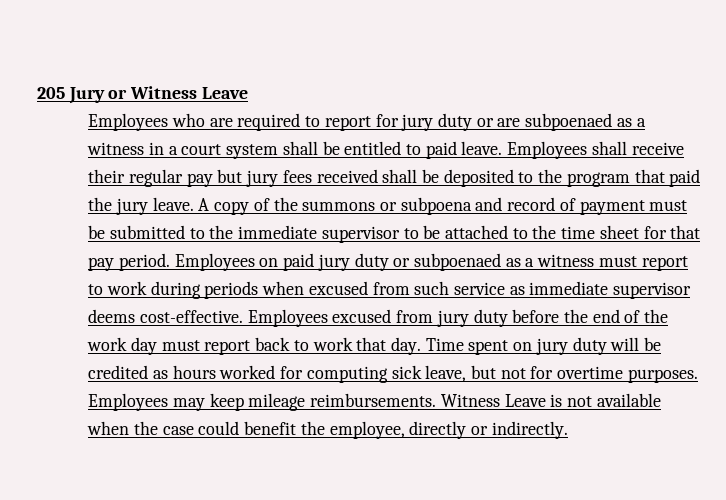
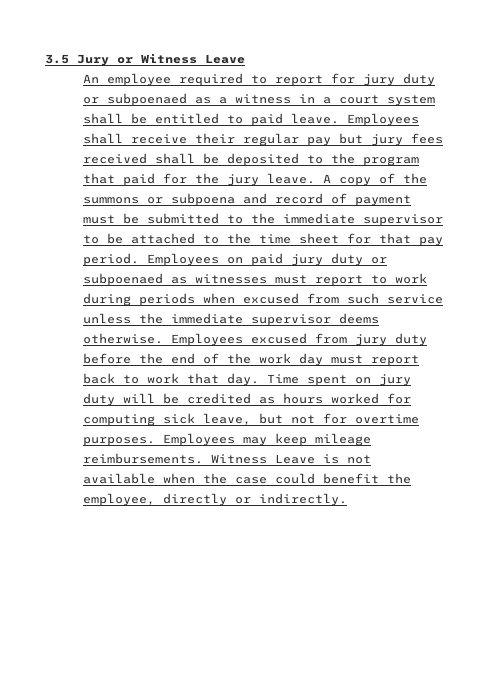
- 205 Jury or Witness Leave
+ 3.5 Jury or Witness Leave
- Employees who are required to report for jury duty or are subpoenaed as a witness in a court system shall be entitled to paid leave.
+ An employee required to report for jury duty or subpoenaed as a witness in a court system shall be entitled to paid leave.
- Employees shall receive their regular pay but jury fees received shall be deposited to the program that paid the jury leave.
+ Employees shall receive their regular pay but jury fees received shall be deposited to the program that paid for the jury leave.
- Employees on paid jury duty or subpoenaed as a witness must report to work during periods when excused from such service as immediate supervisor deems cost-effective.
+ Employees on paid jury duty or subpoenaed as witnesses must report to work during periods when excused from such service unless the immediate supervisor deems otherwise.

